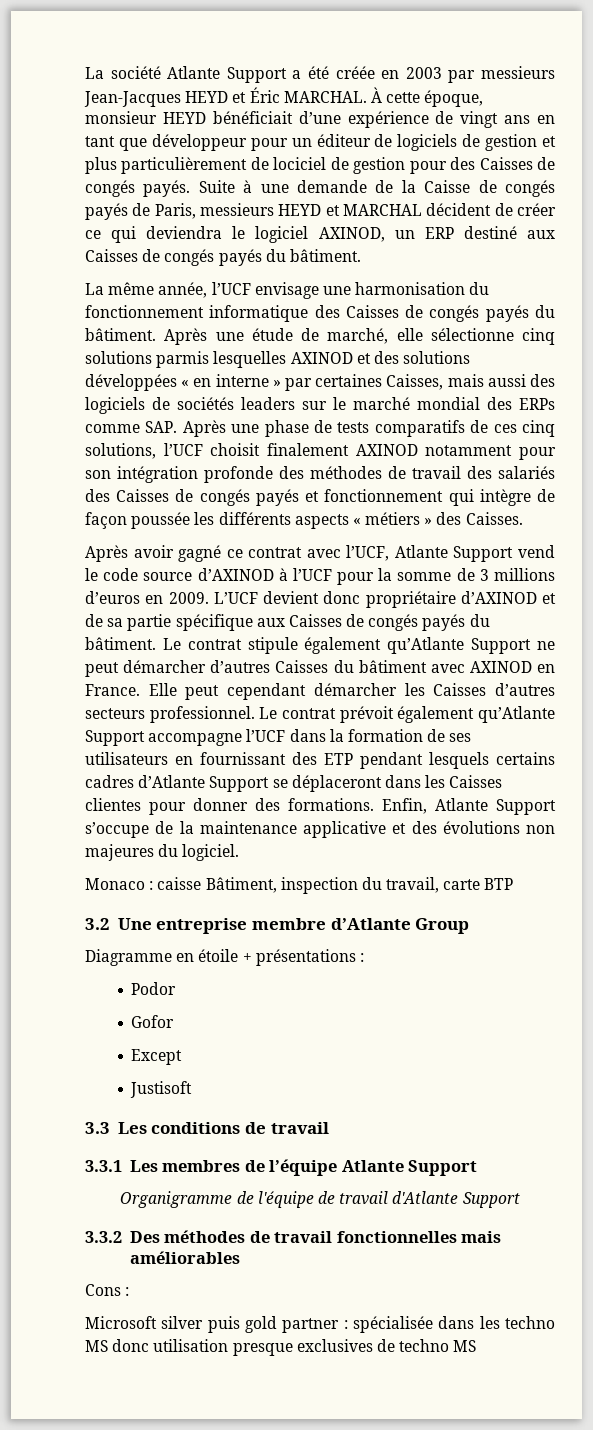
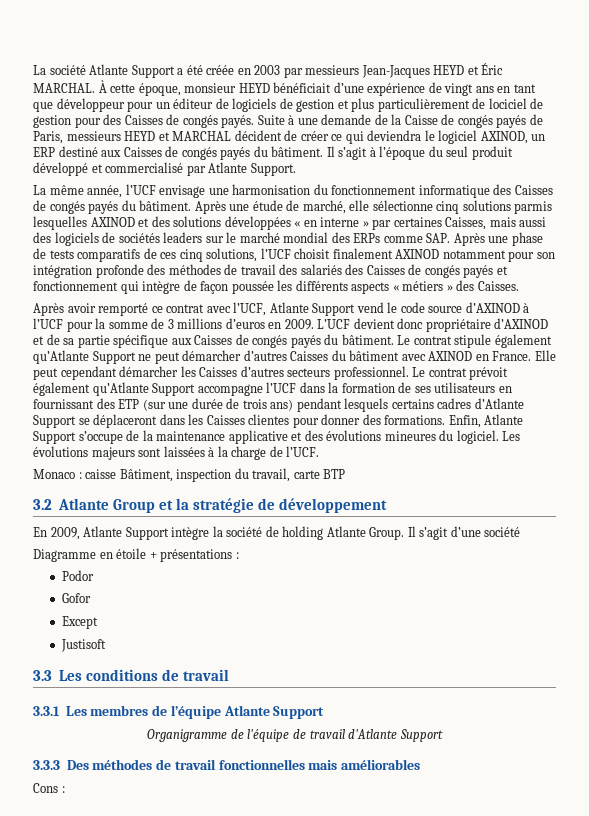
+ Il s’agit à l’époque du seul produit développé et commercialisé par Atlante Support.
- Après avoir gagné ce contrat avec l’UCF, Atlante Support vend le code source d’AXINOD à l’UCF pour la somme de 3 millions d’euros en 2009.
+ Après avoir remporté ce contrat avec l’UCF, Atlante Support vend le code source d’AXINOD à l’UCF pour la somme de 3 millions d’euros en 2009.
- Le contrat prévoit également qu’Atlante Support accompagne l’UCF dans la formation de ses utilisateurs en fournissant des ETP pendant lesquels certains cadres d’Atlante Support se déplaceront dans les Caisses clientes pour donner des formations.
+ Le contrat prévoit également qu’Atlante Support accompagne l’UCF dans la formation de ses utilisateurs en fournissant des ETP (sur une durée de trois ans) pendant lesquels certains cadres d’Atlante Support se déplaceront dans les Caisses clientes pour donner des formations.
- Enfin, Atlante Support s’occupe de la maintenance applicative et des évolutions non majeures du logiciel.
+ Enfin, Atlante Support s’occupe de la maintenance applicative et des évolutions mineures du logiciel. Les évolutions majeurs sont laissées à la charge de l’UCF.
- 3.2 Une entreprise membre d’Atlante Group
+ 3.2 Atlante Group et la stratégie de développement
+ En 2009, Atlante Support intègre la société de holding Atlante Group. Il s’agit d’une société
- 3.3.2 Des méthodes de travail fonctionnelles mais améliorables
+ 3.3.3 Des méthodes de travail fonctionnelles mais améliorables
- Microsoft silver puis gold partner : spécialisée dans les techno MS donc utilisation presque exclusives de techno MS

